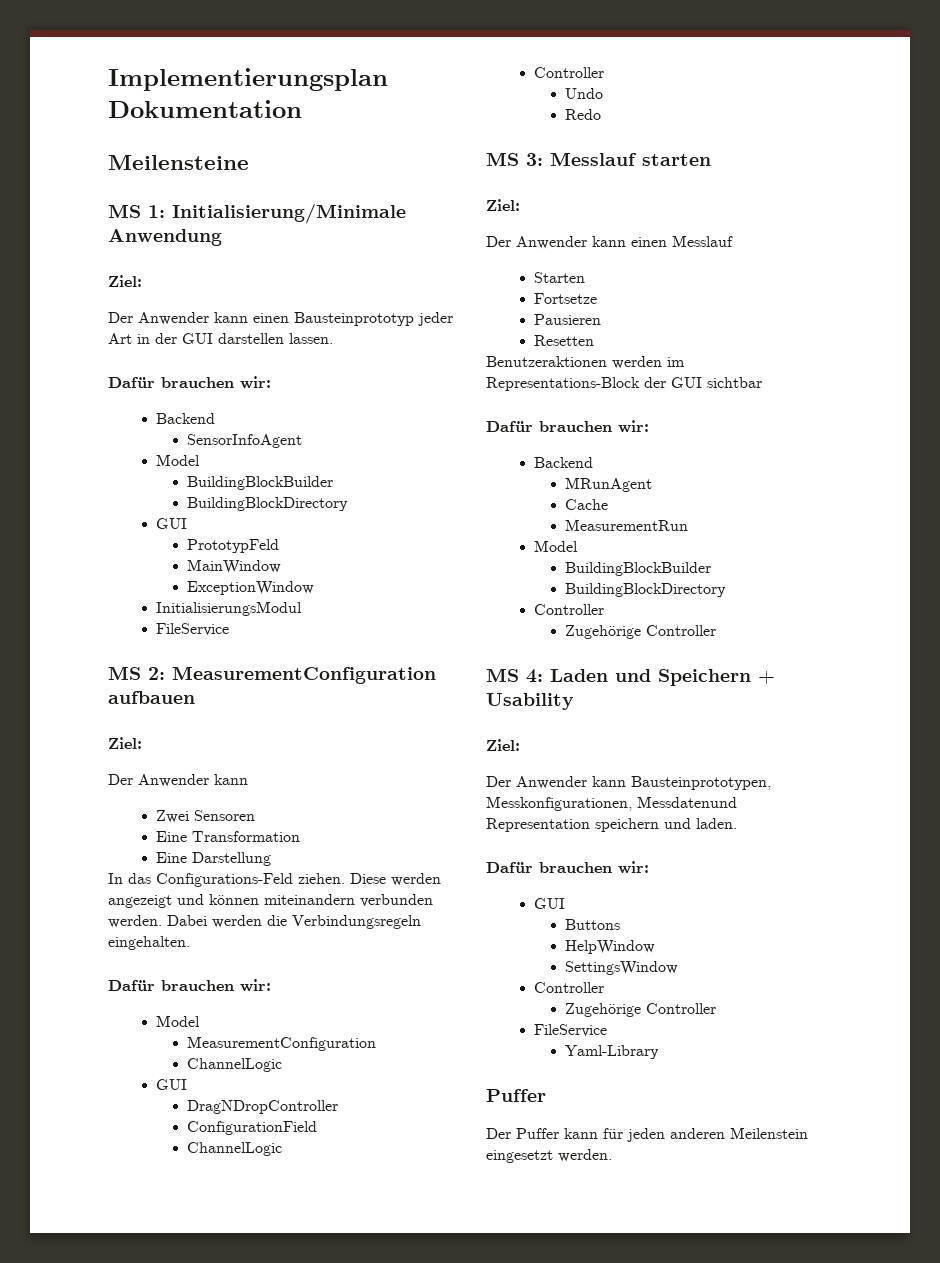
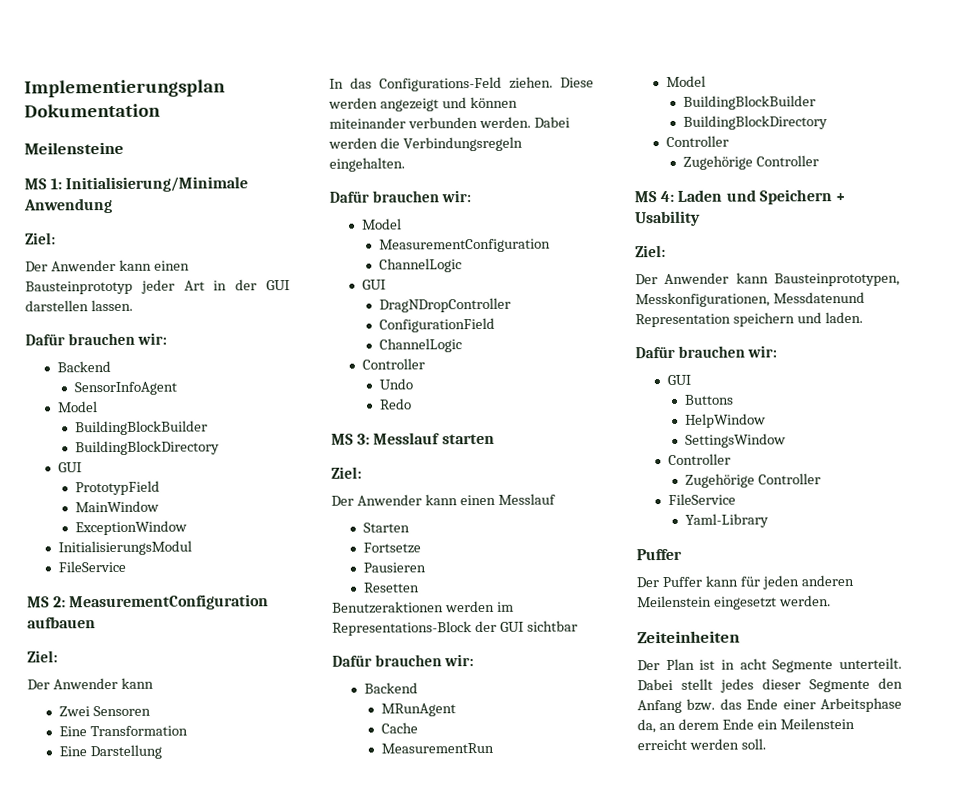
- PrototypFeld
+ PrototypField
- Diese werden angezeigt und können miteinandern verbunden werden.
+ Diese werden angezeigt und können miteinander verbunden werden.
+ Zeiteinheiten
+ Der Plan ist in acht Segmente unterteilt. Dabei stellt jedes dieser Segmente den Anfang bzw. das Ende einer Arbeitsphase da, an derem Ende ein Meilenstein erreicht werden soll.

